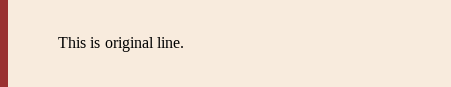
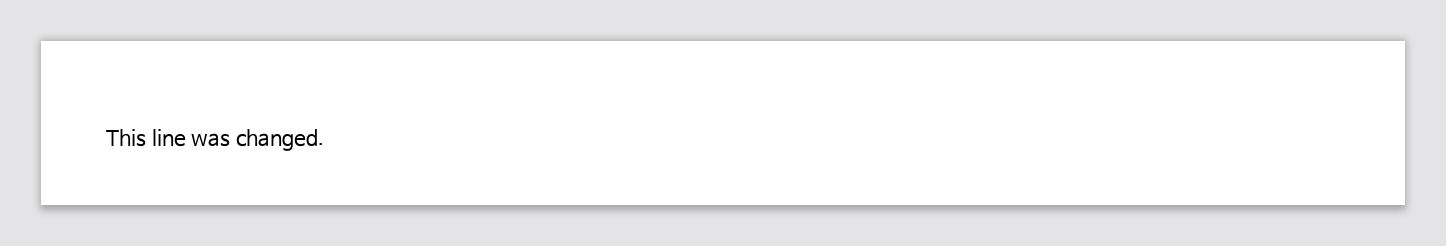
- This is original line.
+ This line was changed.

